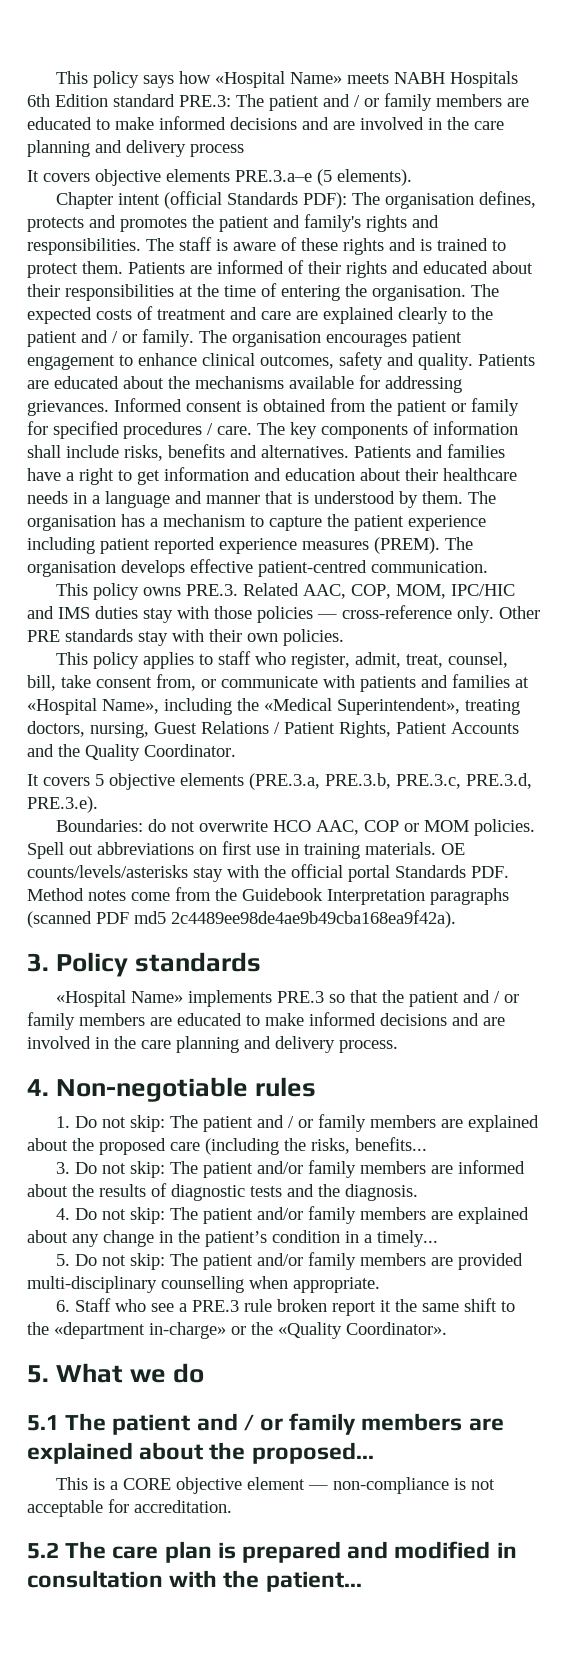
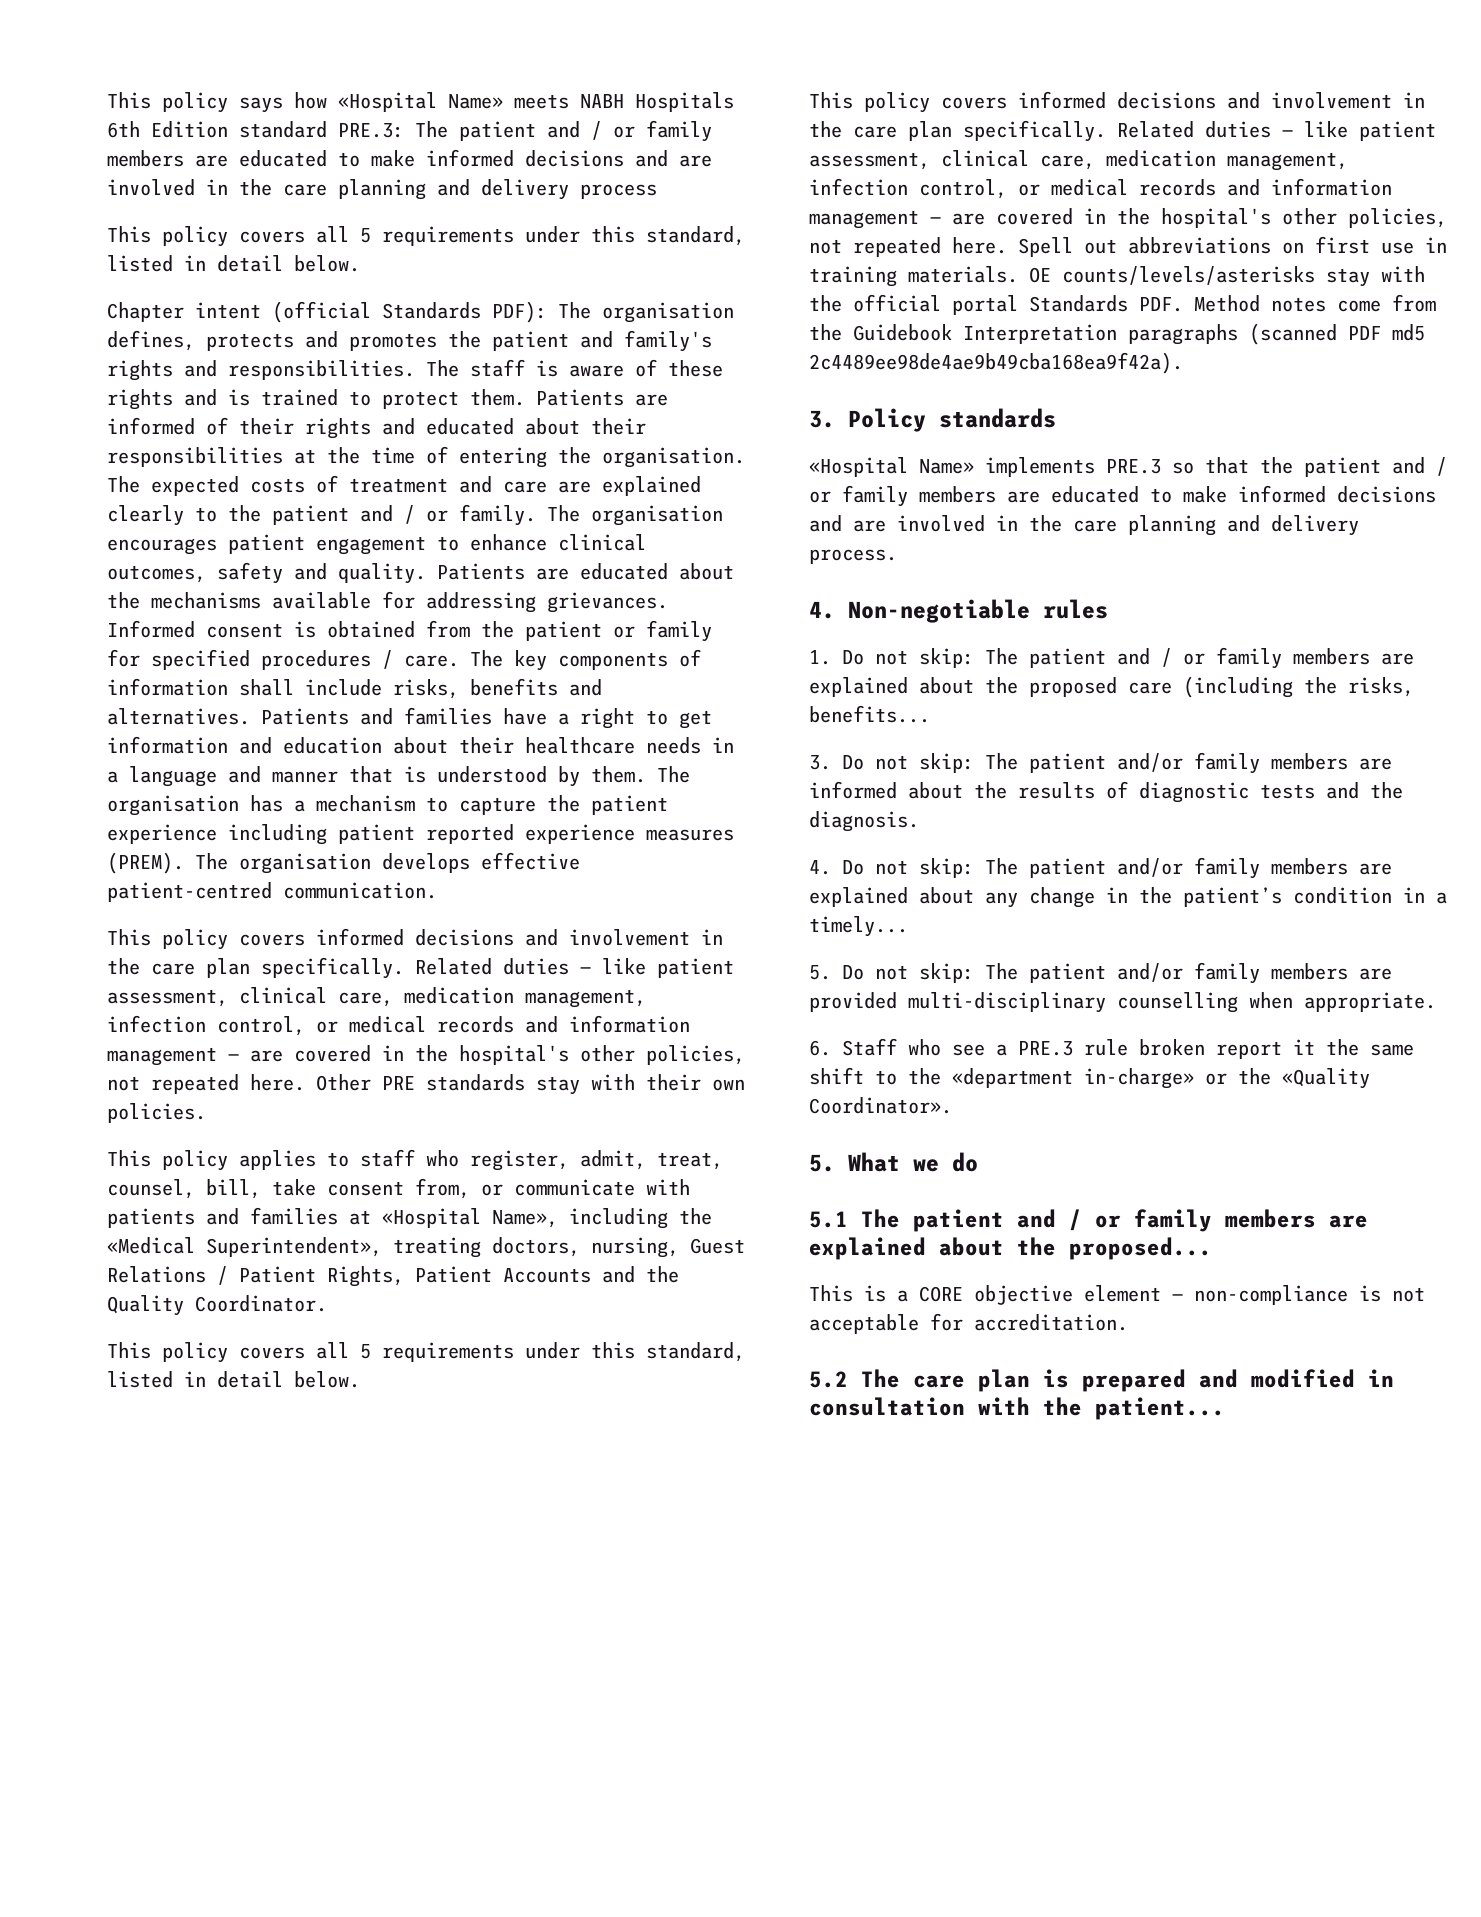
  This policy says how «Hospital Name» meets NABH Hospitals 6th Edition standard PRE.3: The patient and / or family members are educated to make informed decisions and are involved in the care planning and delivery process
- It covers objective elements PRE.3.a–e (5 elements).
+ This policy covers all 5 requirements under this standard, listed in detail below.
  The organisation develops effective patient-centred communication.
- This policy owns PRE.3. Related AAC, COP, MOM, IPC/HIC and IMS duties stay with those policies — cross-reference only.
+ This policy covers informed decisions and involvement in the care plan specifically. Related duties — like patient assessment, clinical care, medication management, infection control, or medical records and information management — are covered in the hospital's other policies, not repeated here.
  This policy applies to staff who register, admit, treat, counsel, bill, take consent from, or communicate with patients and families at «Hospital Name», including the «Medical Superintendent», treating doctors, nursing, Guest Relations / Patient Rights, Patient Accounts and the Quality Coordinator.
- It covers 5 objective elements (PRE.3.a, PRE.3.b, PRE.3.c, PRE.3.d, PRE.3.e).
- Boundaries: do not overwrite HCO AAC, COP or MOM policies.
+ This policy covers all 5 requirements under this standard, listed in detail below.
+ This policy covers informed decisions and involvement in the care plan specifically. Related duties — like patient assessment, clinical care, medication management, infection control, or medical records and information management — are covered in the hospital's other policies, not repeated here.

